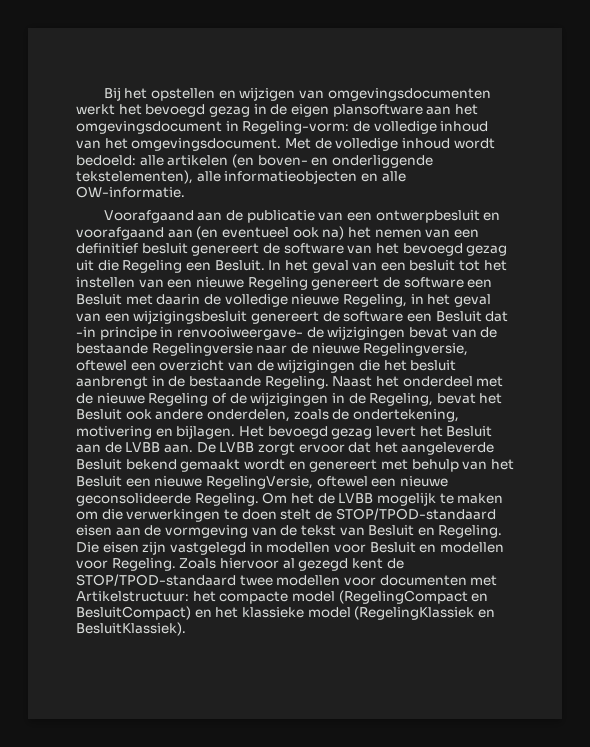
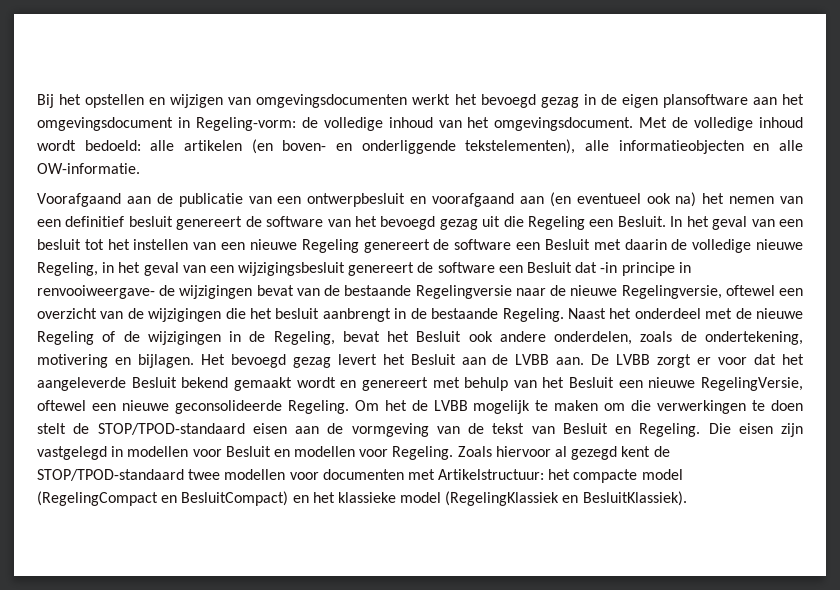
- De LVBB zorgt ervoor dat het aangeleverde Besluit bekend gemaakt wordt en genereert met behulp van het Besluit een nieuwe RegelingVersie, oftewel een nieuwe geconsolideerde Regeling.
+ De LVBB zorgt er voor dat het aangeleverde Besluit bekend gemaakt wordt en genereert met behulp van het Besluit een nieuwe RegelingVersie, oftewel een nieuwe geconsolideerde Regeling.

